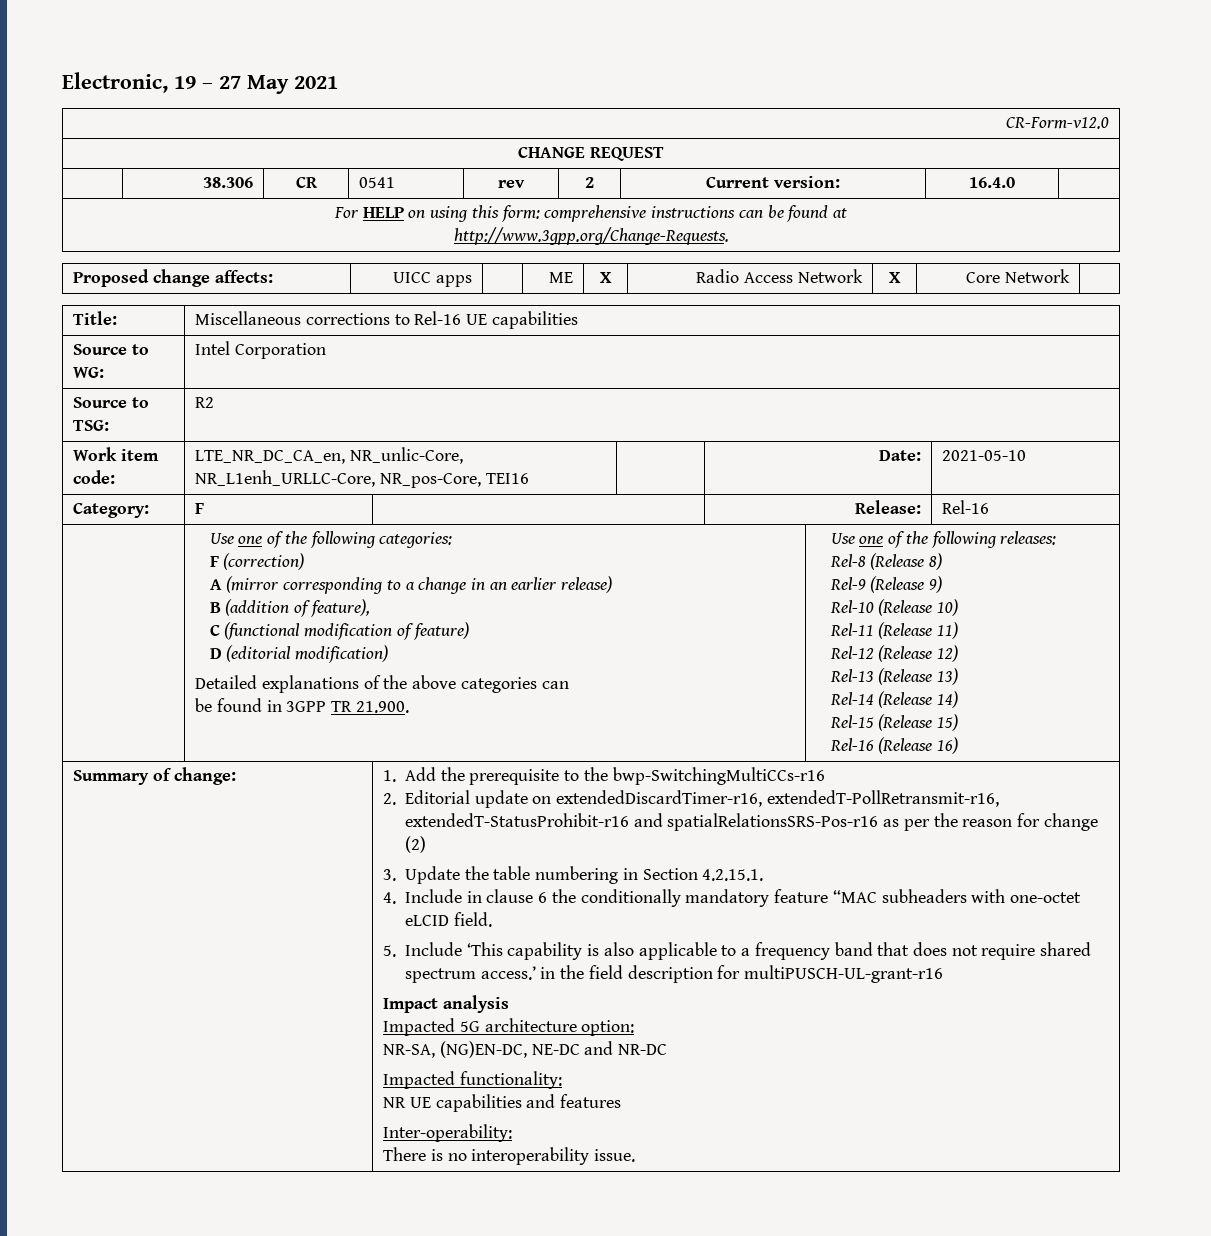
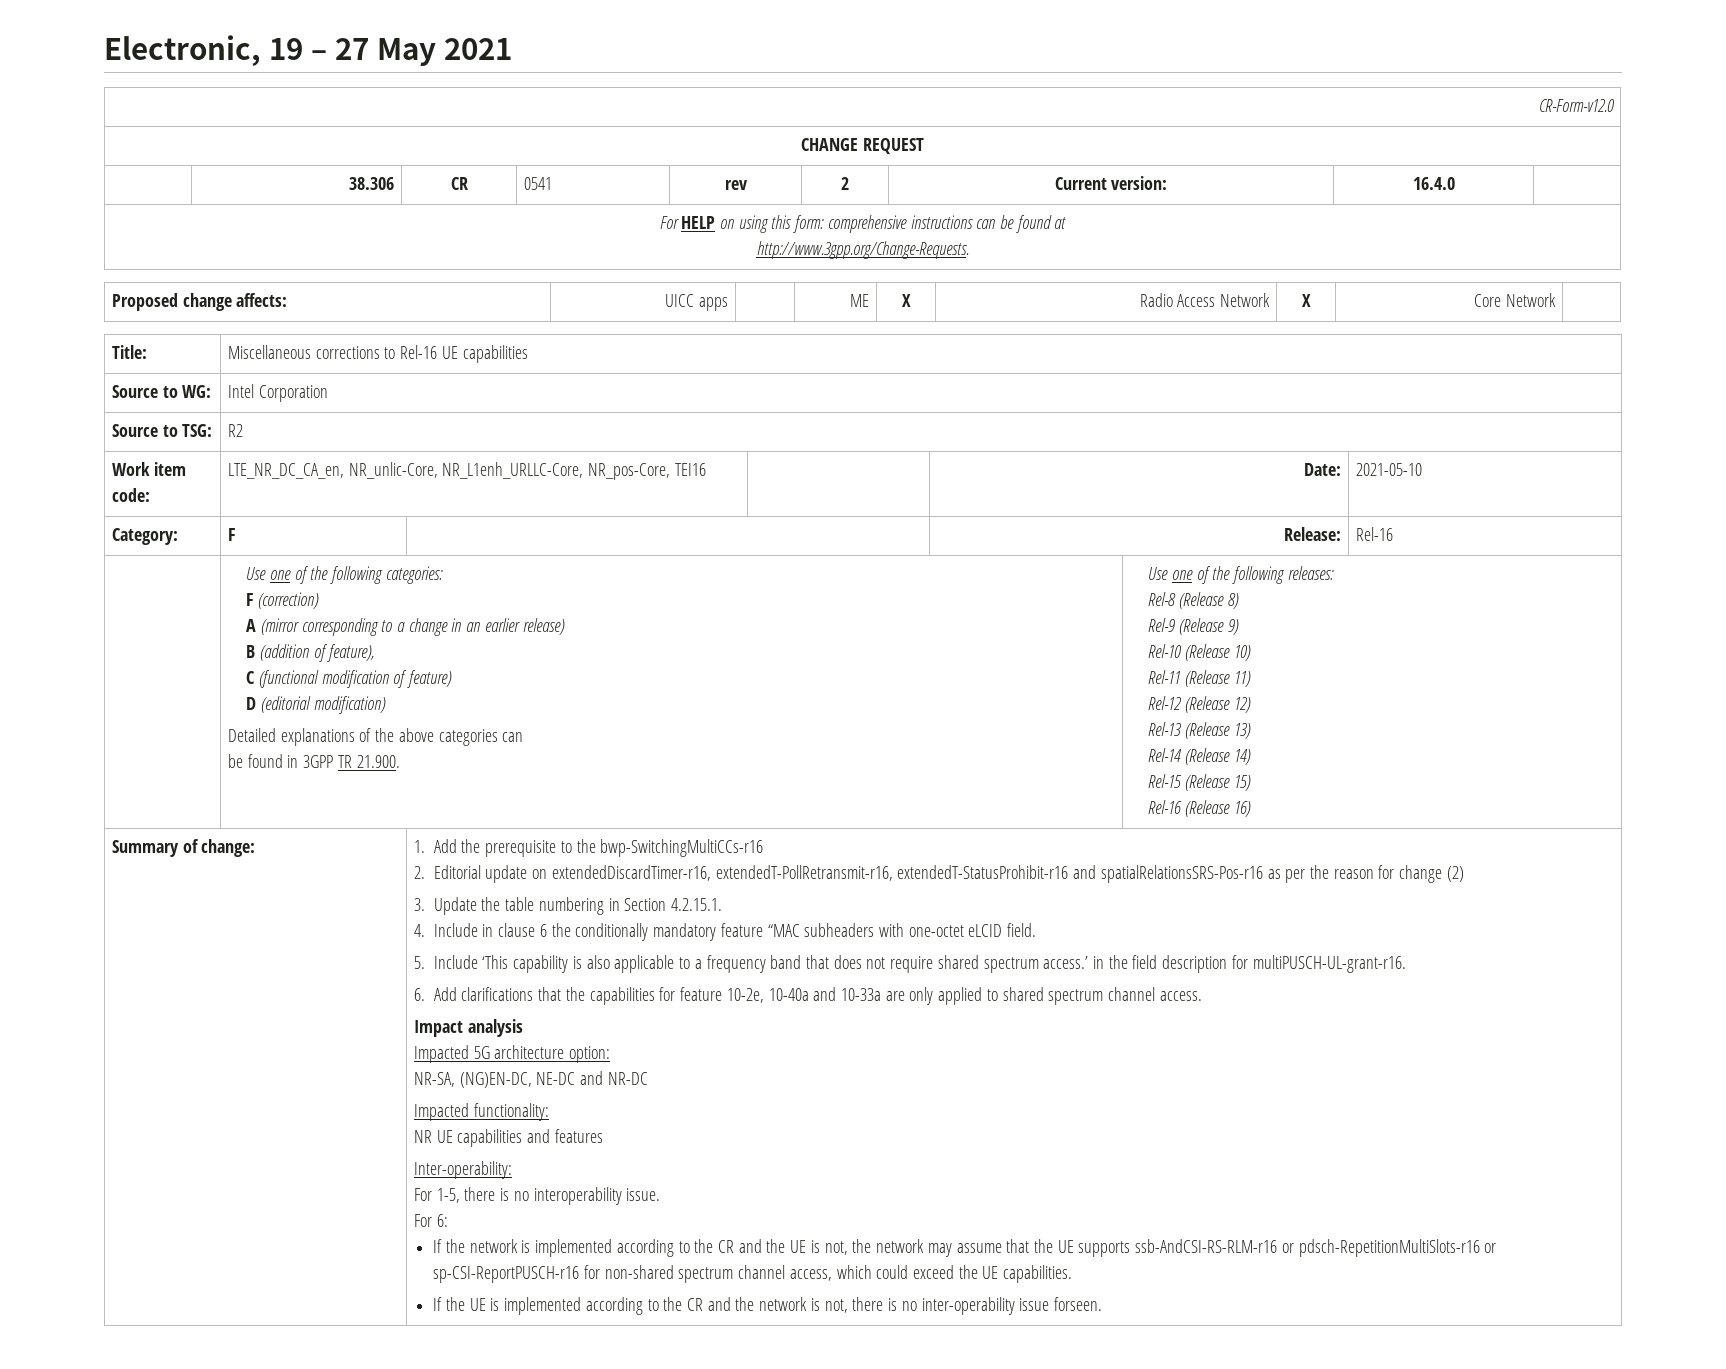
- 5. Include ‘This capability is also applicable to a frequency band that does not require shared spectrum access.’ in the field description for multiPUSCH-UL-grant-r16
+ 5. Include ‘This capability is also applicable to a frequency band that does not require shared spectrum access.’ in the field description for multiPUSCH-UL-grant-r16.
+ 6. Add clarifications that the capabilities for feature 10-2e, 10-40a and 10-33a are only applied to shared spectrum channel access.
- There is no interoperability issue.
+ For 1-5, there is no interoperability issue.
+ For 6:
+ If the network is implemented according to the CR and the UE is not, the network may assume that the UE supports ssb-AndCSI-RS-RLM-r16 or pdsch-RepetitionMultiSlots-r16 or sp-CSI-ReportPUSCH-r16 for non-shared spectrum channel access, which could exceed the UE capabilities.
+ If the UE is implemented according to the CR and the network is not, there is no inter-operability issue forseen.

